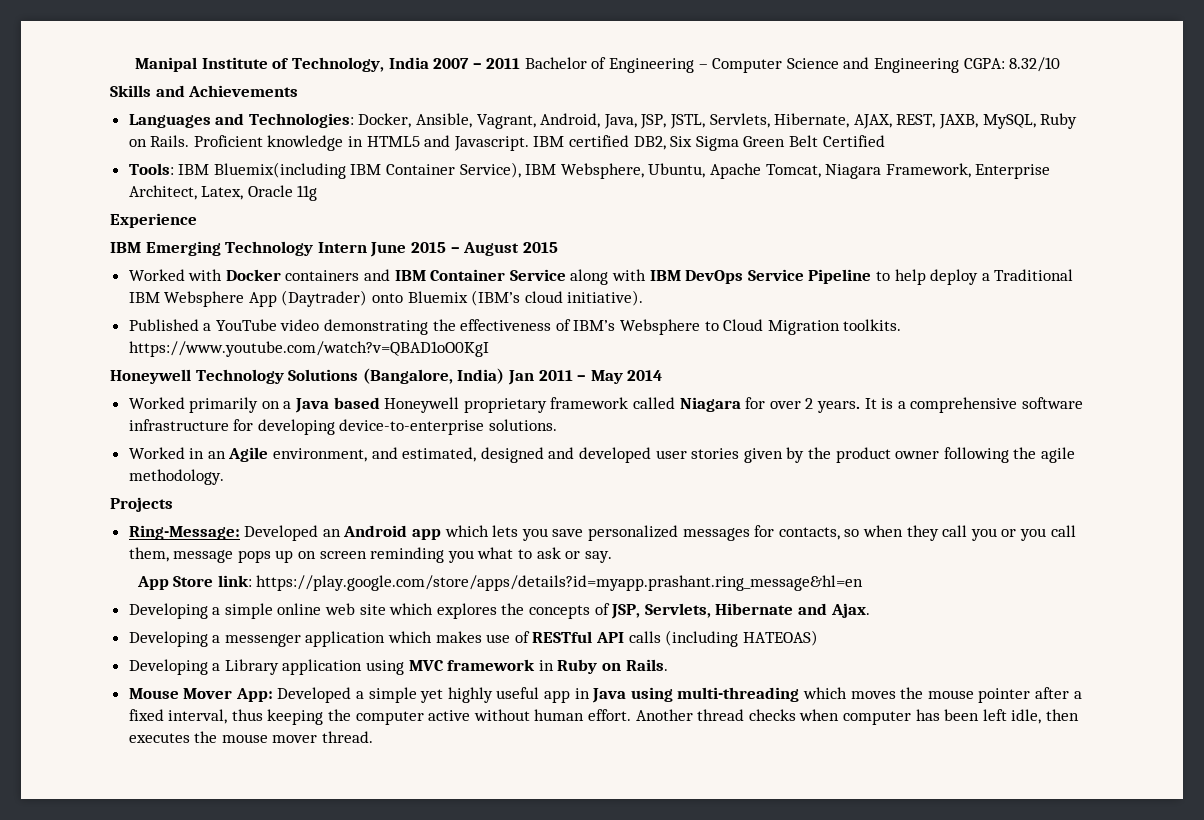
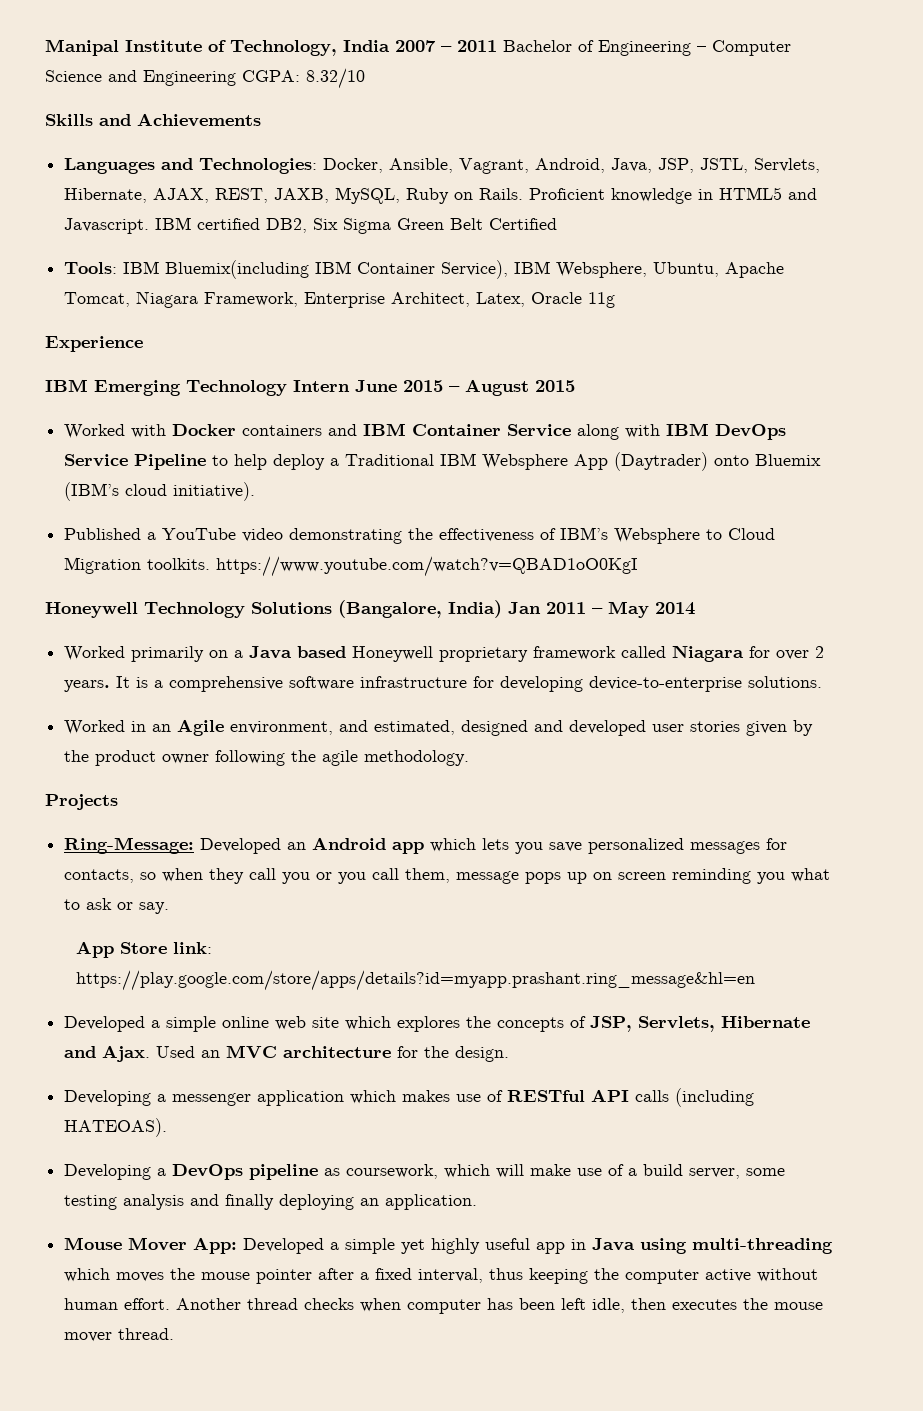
- Developing a simple online web site which explores the concepts of JSP, Servlets, Hibernate and Ajax.
+ Developed a simple online web site which explores the concepts of JSP, Servlets, Hibernate and Ajax. Used an MVC architecture for the design.
- Developing a messenger application which makes use of RESTful API calls (including HATEOAS)
- Developing a Library application using MVC framework in Ruby on Rails.
+ Developing a messenger application which makes use of RESTful API calls (including HATEOAS).
+ Developing a DevOps pipeline as coursework, which will make use of a build server, some testing analysis and finally deploying an application.

